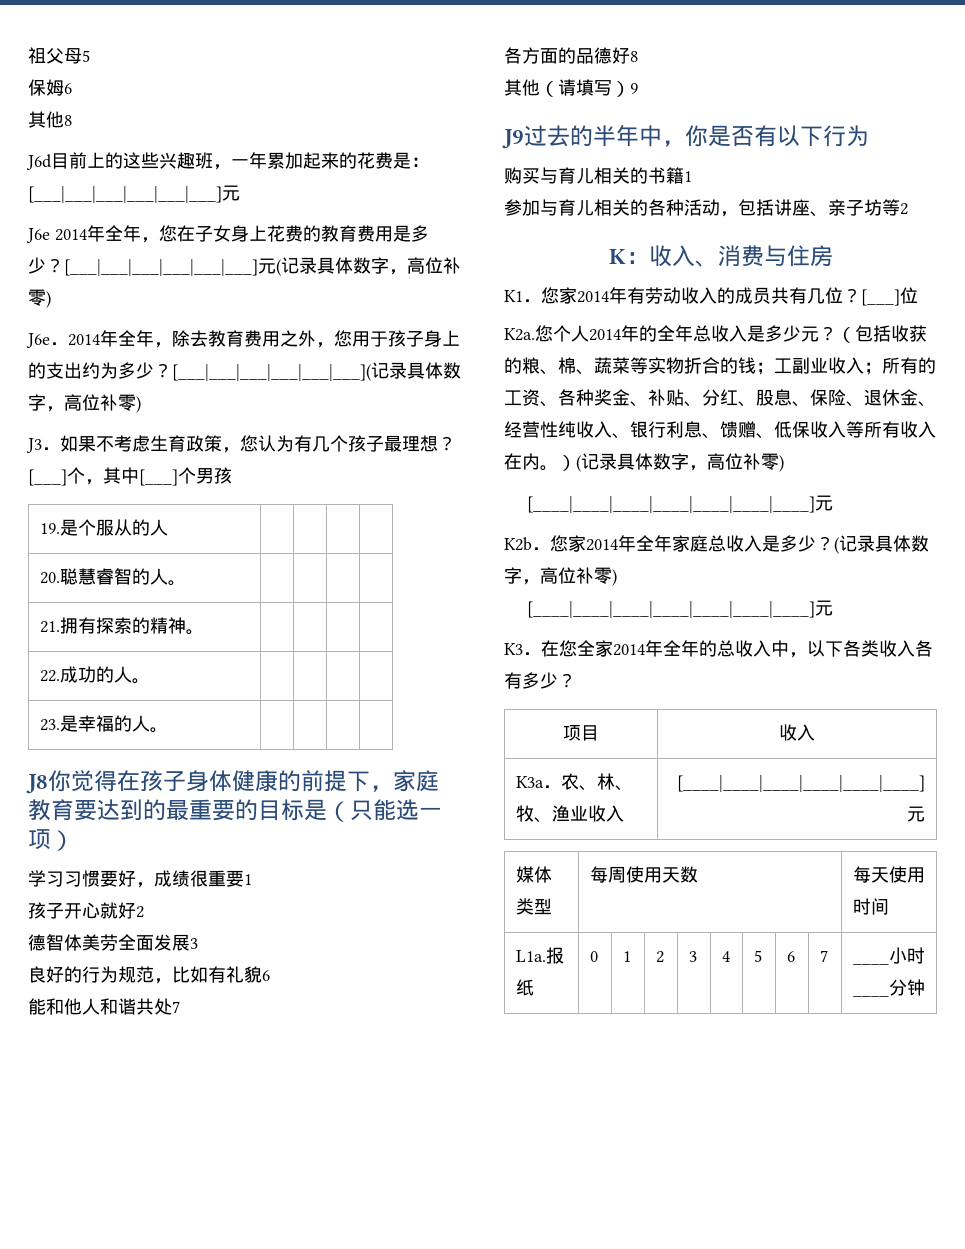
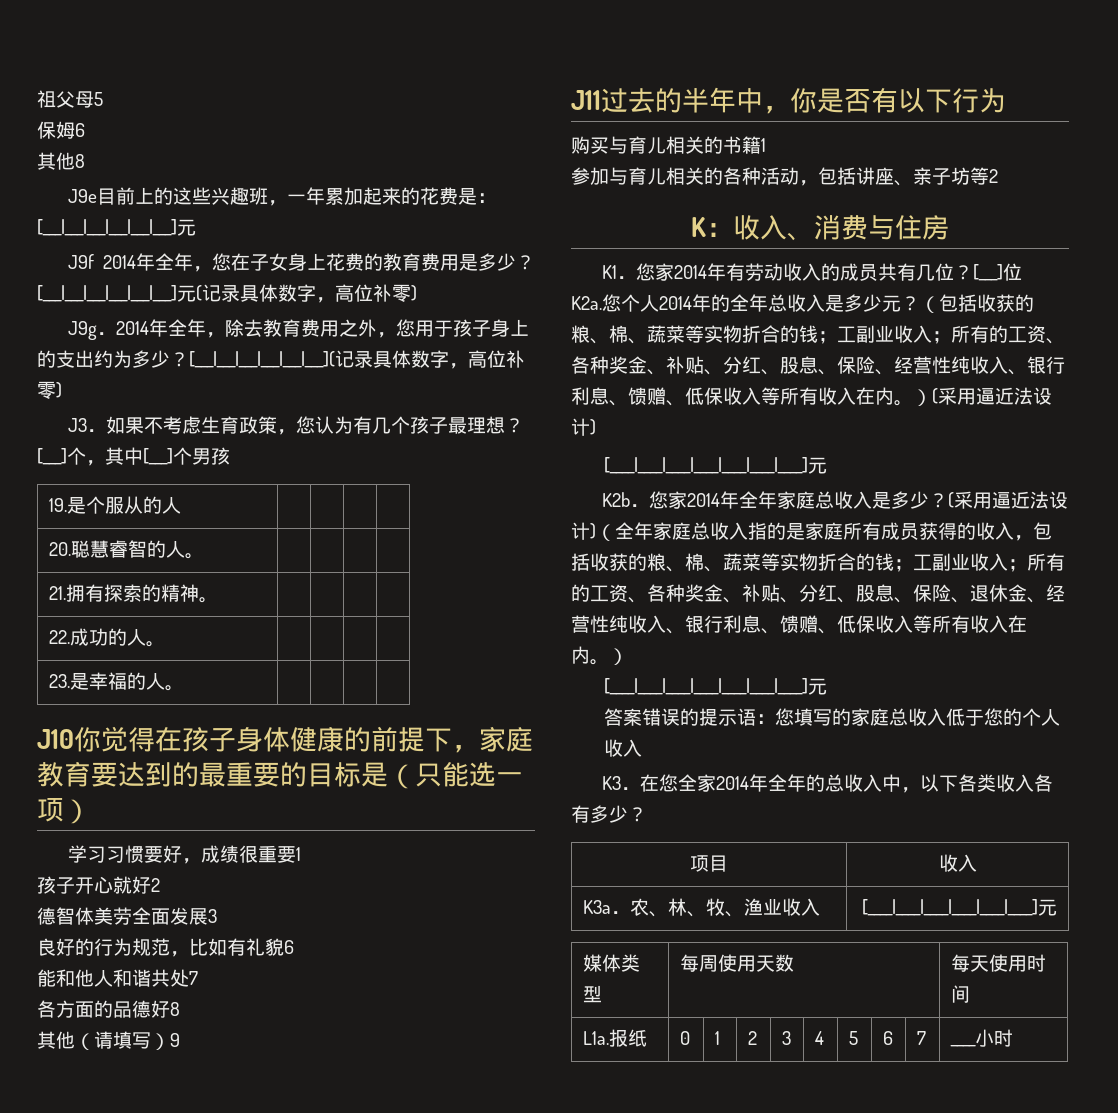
- J6d目前上的这些兴趣班，一年累加起来的花费是：[___|___|___|___|___|___]元
+ J9e目前上的这些兴趣班，一年累加起来的花费是：[___|___|___|___|___|___]元
- J6e 2014年全年，您在子女身上花费的教育费用是多少？
+ J9f 2014年全年，您在子女身上花费的教育费用是多少？
- J6e．2014年全年，除去教育费用之外，您用于孩子身上的支出约为多少？
+ J9g．2014年全年，除去教育费用之外，您用于孩子身上的支出约为多少？
- J8你觉得在孩子身体健康的前提下，家庭教育要达到的最重要的目标是（只能选一项）
+ J10你觉得在孩子身体健康的前提下，家庭教育要达到的最重要的目标是（只能选一项）
- J9过去的半年中，你是否有以下行为
+ J11过去的半年中，你是否有以下行为
- （包括收获的粮、棉、蔬菜等实物折合的钱；工副业收入；所有的工资、各种奖金、补贴、分红、股息、保险、退休金、经营性纯收入、银行利息、馈赠、低保收入等所有收入在内。）(记录具体数字，高位补零)
+ （包括收获的粮、棉、蔬菜等实物折合的钱；工副业收入；所有的工资、各种奖金、补贴、分红、股息、保险、经营性纯收入、银行利息、馈赠、低保收入等所有收入在内。）(采用逼近法设计)
  [____|____|____|____|____|____|____]元
- K2b．您家2014年全年家庭总收入是多少？(记录具体数字，高位补零)
+ K2b．您家2014年全年家庭总收入是多少？(采用逼近法设计)（全年家庭总收入指的是家庭所有成员获得的收入，包括收获的粮、棉、蔬菜等实物折合的钱；工副业收入；所有的工资、各种奖金、补贴、分红、股息、保险、退休金、经营性纯收入、银行利息、馈赠、低保收入等所有收入在内。）
  [____|____|____|____|____|____|____]元
+ 答案错误的提示语：您填写的家庭总收入低于您的个人收入
- L1a.报纸 | 0 | 1 | 2 | 3 | 4 | 5 | 6 | 7 | ____小时____分钟
+ L1a.报纸 | 0 | 1 | 2 | 3 | 4 | 5 | 6 | 7 | ____小时

